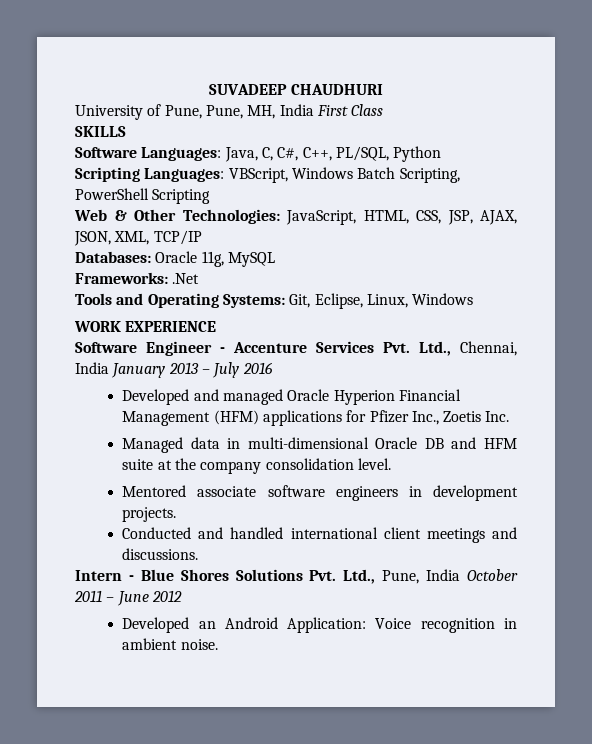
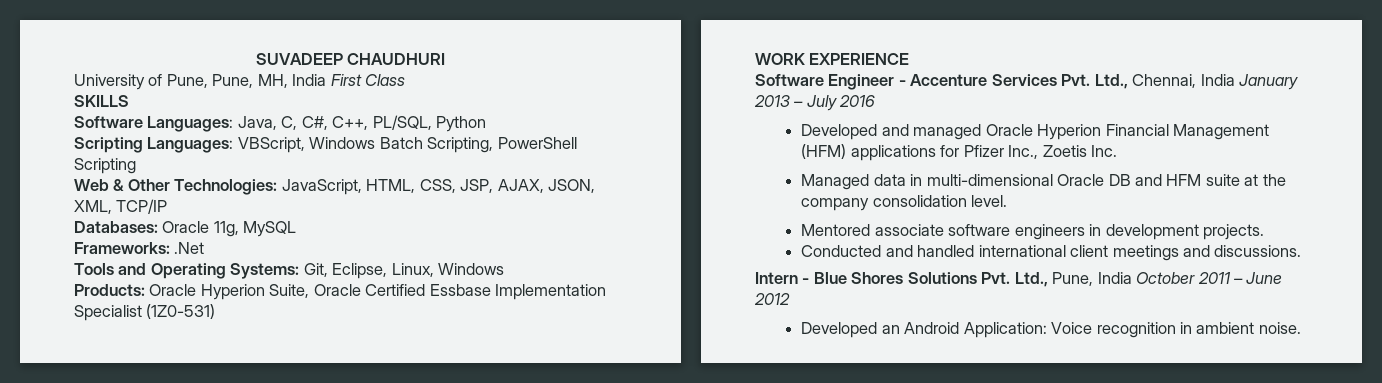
+ Products: Oracle Hyperion Suite, Oracle Certified Essbase Implementation Specialist (1Z0-531)

